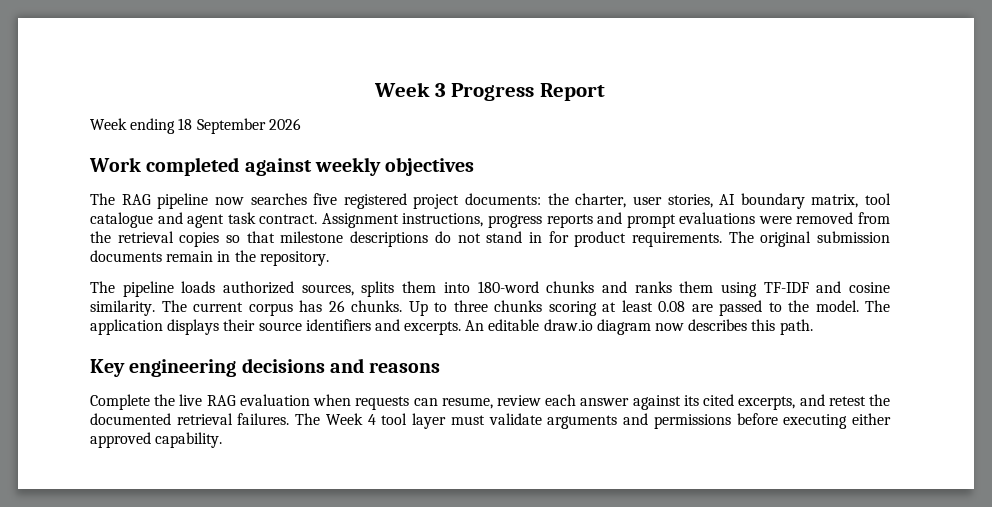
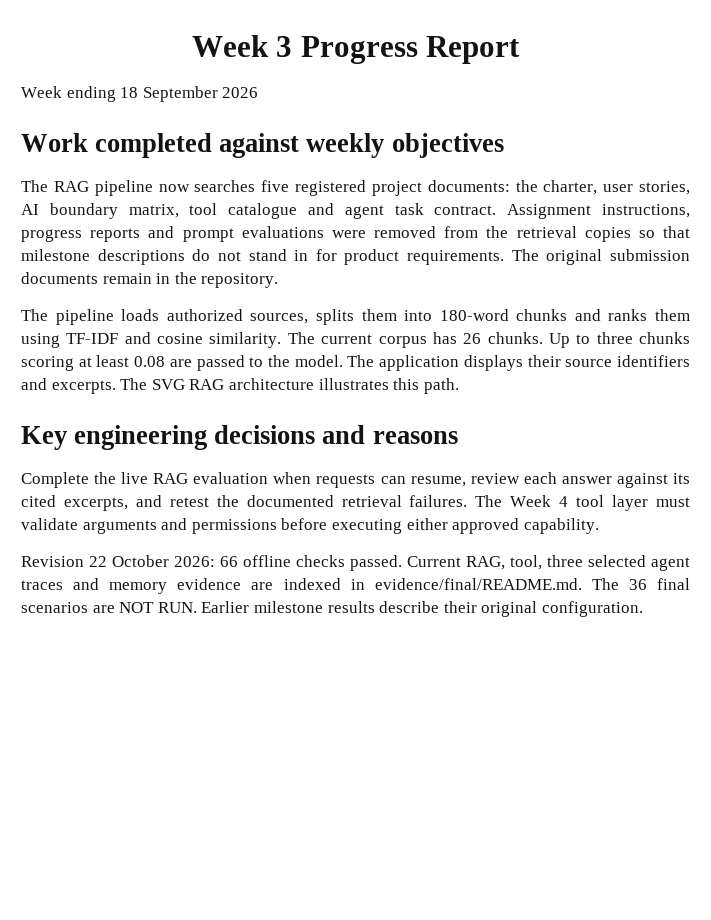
- An editable draw.io diagram now describes this path.
+ The SVG RAG architecture illustrates this path.
+ Revision 22 October 2026: 66 offline checks passed. Current RAG, tool, three selected agent traces and memory evidence are indexed in evidence/final/README.md. The 36 final scenarios are NOT RUN. Earlier milestone results describe their original configuration.

